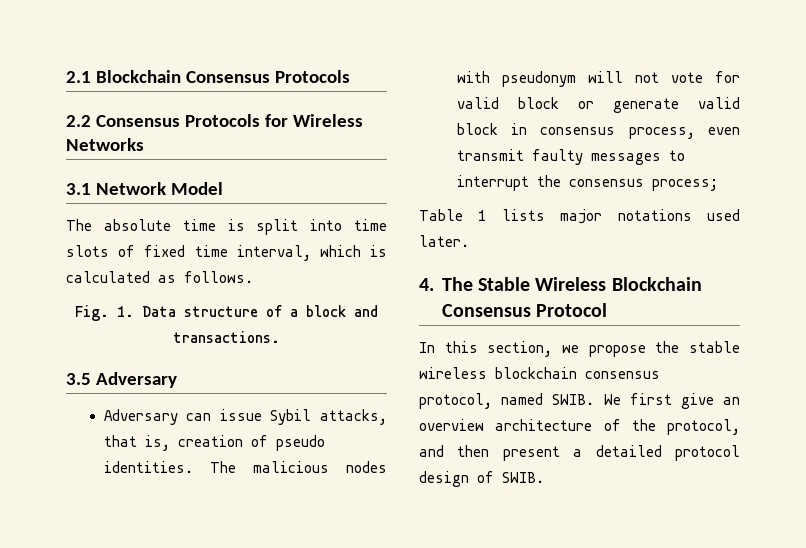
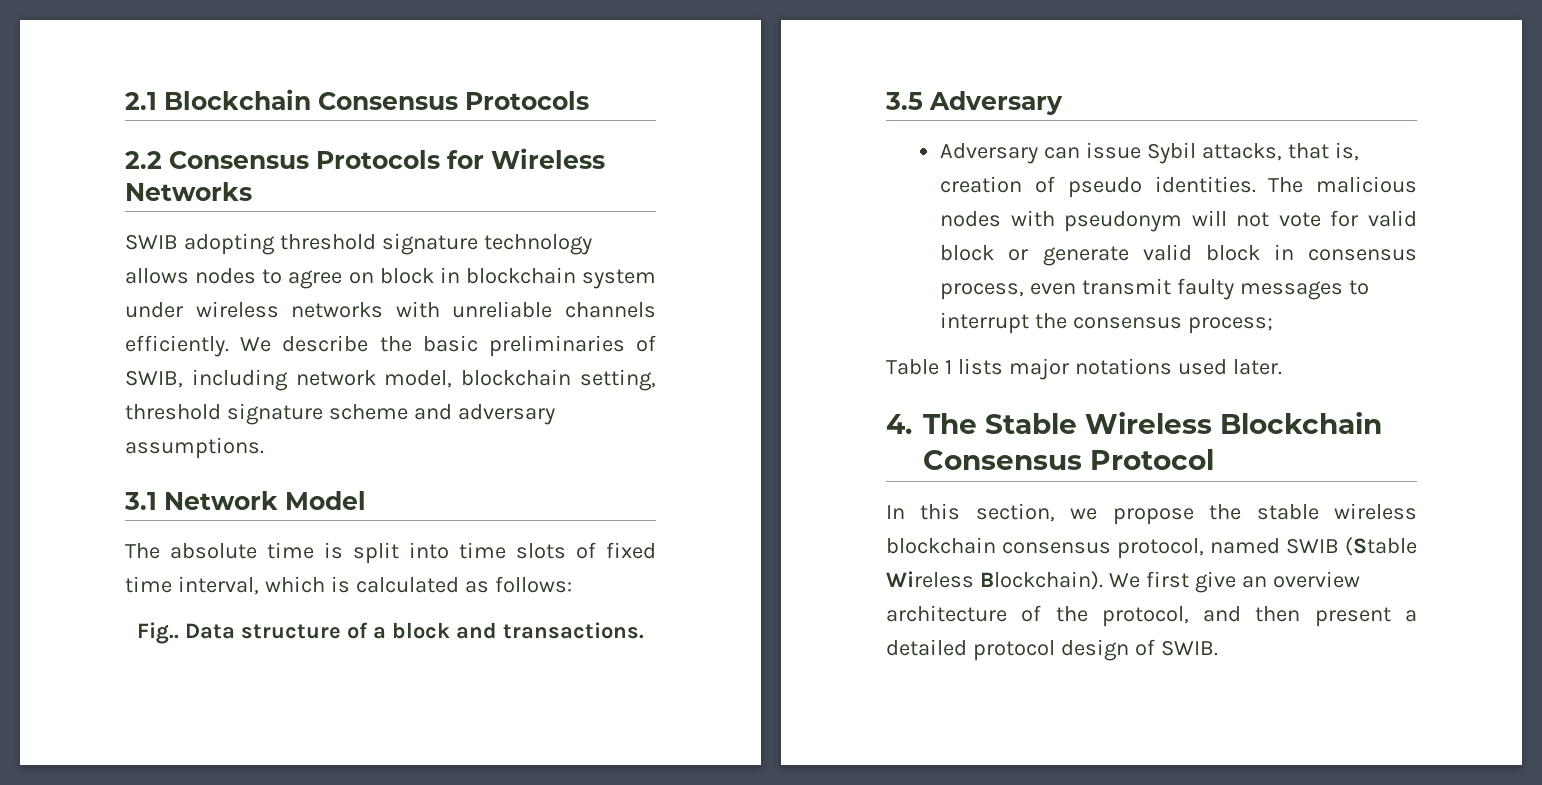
+ SWIB adopting threshold signature technology allows nodes to agree on block in blockchain system under wireless networks with unreliable channels efficiently. We describe the basic preliminaries of SWIB, including network model, blockchain setting, threshold signature scheme and adversary assumptions.
- The absolute time is split into time slots of fixed time interval, which is calculated as follows.
- Fig. 1. Data structure of a block and transactions.
+ The absolute time is split into time slots of fixed time interval, which is calculated as follows:
+ Fig.. Data structure of a block and transactions.
- In this section, we propose the stable wireless blockchain consensus protocol, named SWIB.
+ In this section, we propose the stable wireless blockchain consensus protocol, named SWIB (Stable Wireless Blockchain).

